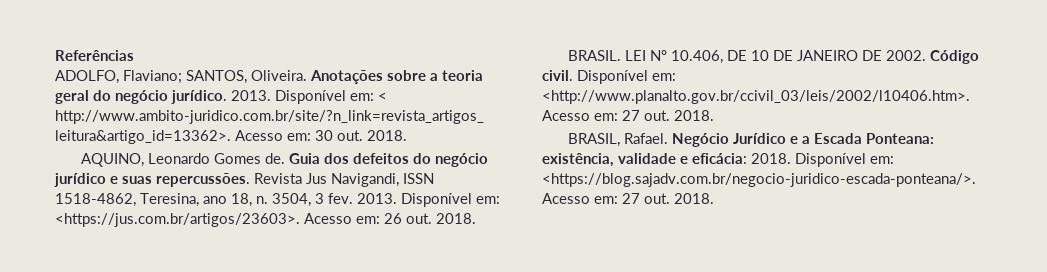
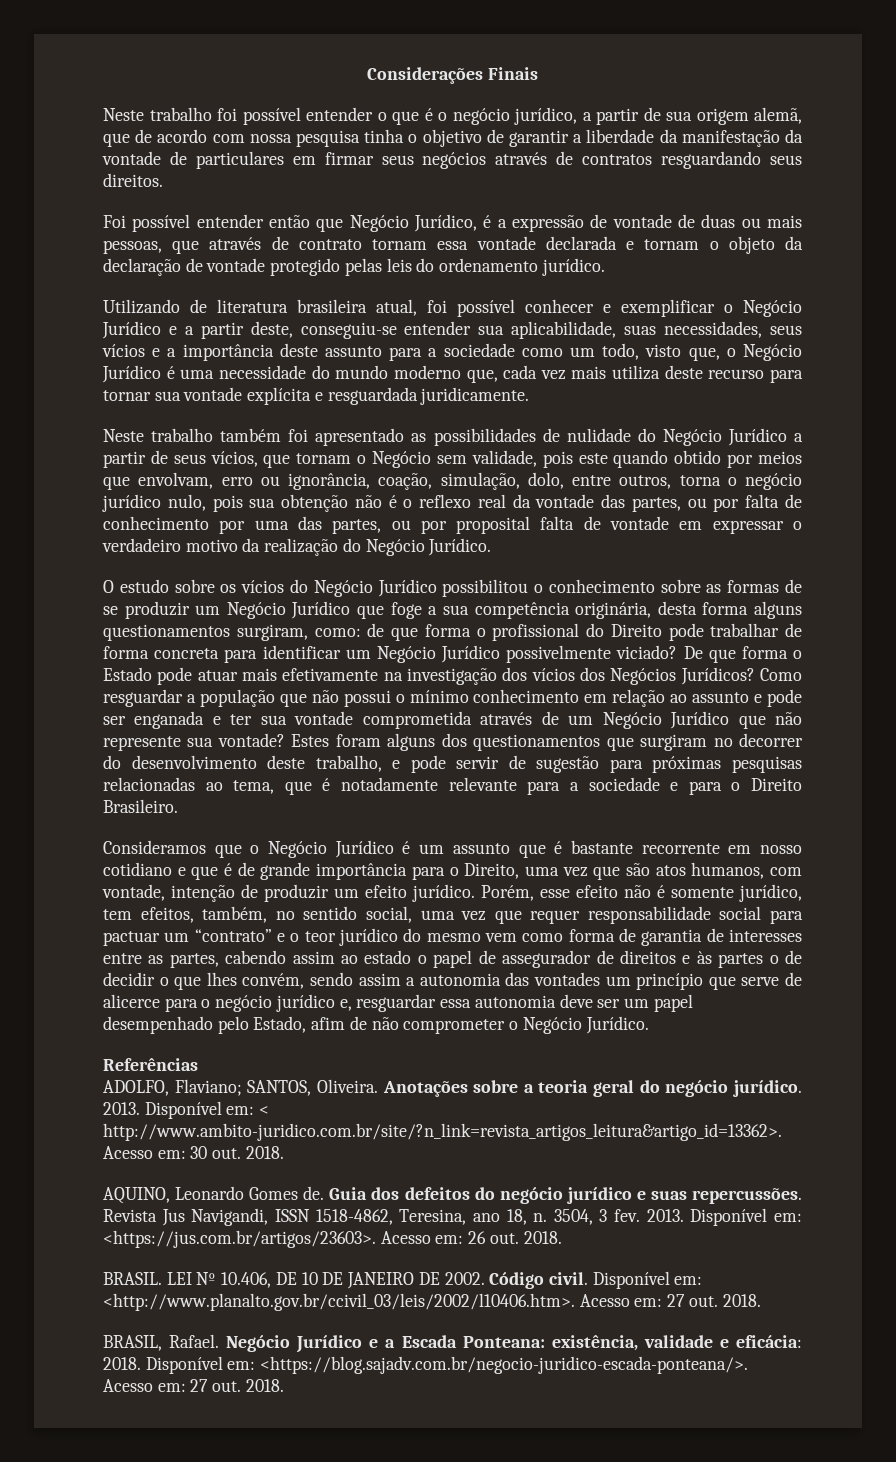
+ Considerações Finais
+ Neste trabalho foi possível entender o que é o negócio jurídico, a partir de sua origem alemã, que de acordo com nossa pesquisa tinha o objetivo de garantir a liberdade da manifestação da vontade de particulares em firmar seus negócios através de contratos resguardando seus direitos.
+ Foi possível entender então que Negócio Jurídico, é a expressão de vontade de duas ou mais pessoas, que através de contrato tornam essa vontade declarada e tornam o objeto da declaração de vontade protegido pelas leis do ordenamento jurídico.
+ Utilizando de literatura brasileira atual, foi possível conhecer e exemplificar o Negócio Jurídico e a partir deste, conseguiu-se entender sua aplicabilidade, suas necessidades, seus vícios e a importância deste assunto para a sociedade como um todo, visto que, o Negócio Jurídico é uma necessidade do mundo moderno que, cada vez mais utiliza deste recurso para tornar sua vontade explícita e resguardada juridicamente.
+ Neste trabalho também foi apresentado as possibilidades de nulidade do Negócio Jurídico a partir de seus vícios, que tornam o Negócio sem validade, pois este quando obtido por meios que envolvam, erro ou ignorância, coação, simulação, dolo, entre outros, torna o negócio jurídico nulo, pois sua obtenção não é o reflexo real da vontade das partes, ou por falta de conhecimento por uma das partes, ou por proposital falta de vontade em expressar o verdadeiro motivo da realização do Negócio Jurídico.
+ O estudo sobre os vícios do Negócio Jurídico possibilitou o conhecimento sobre as formas de se produzir um Negócio Jurídico que foge a sua competência originária, desta forma alguns questionamentos surgiram, como: de que forma o profissional do Direito pode trabalhar de forma concreta para identificar um Negócio Jurídico possivelmente viciado? De que forma o Estado pode atuar mais efetivamente na investigação dos vícios dos Negócios Jurídicos? Como resguardar a população que não possui o mínimo conhecimento em relação ao assunto e pode ser enganada e ter sua vontade comprometida através de um Negócio Jurídico que não represente sua vontade? Estes foram alguns dos questionamentos que surgiram no decorrer do desenvolvimento deste trabalho, e pode servir de sugestão para próximas pesquisas relacionadas ao tema, que é notadamente relevante para a sociedade e para o Direito Brasileiro.
+ Consideramos que o Negócio Jurídico é um assunto que é bastante recorrente em nosso cotidiano e que é de grande importância para o Direito, uma vez que são atos humanos, com vontade, intenção de produzir um efeito jurídico. Porém, esse efeito não é somente jurídico, tem efeitos, também, no sentido social, uma vez que requer responsabilidade social para pactuar um “contrato” e o teor jurídico do mesmo vem como forma de garantia de interesses entre as partes, cabendo assim ao estado o papel de assegurador de direitos e às partes o de decidir o que lhes convém, sendo assim a autonomia das vontades um princípio que serve de alicerce para o negócio jurídico e, resguardar essa autonomia deve ser um papel desempenhado pelo Estado, afim de não comprometer o Negócio Jurídico.

